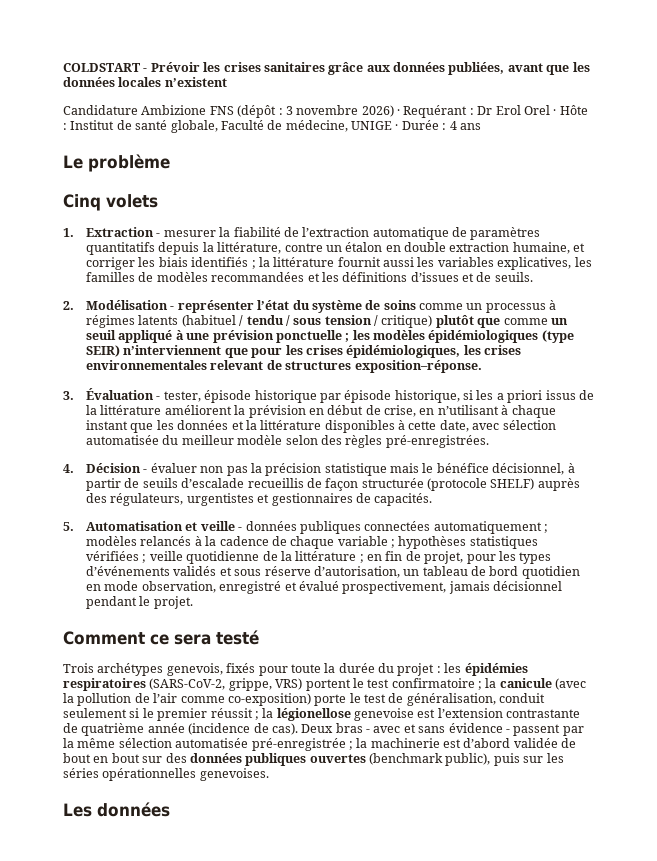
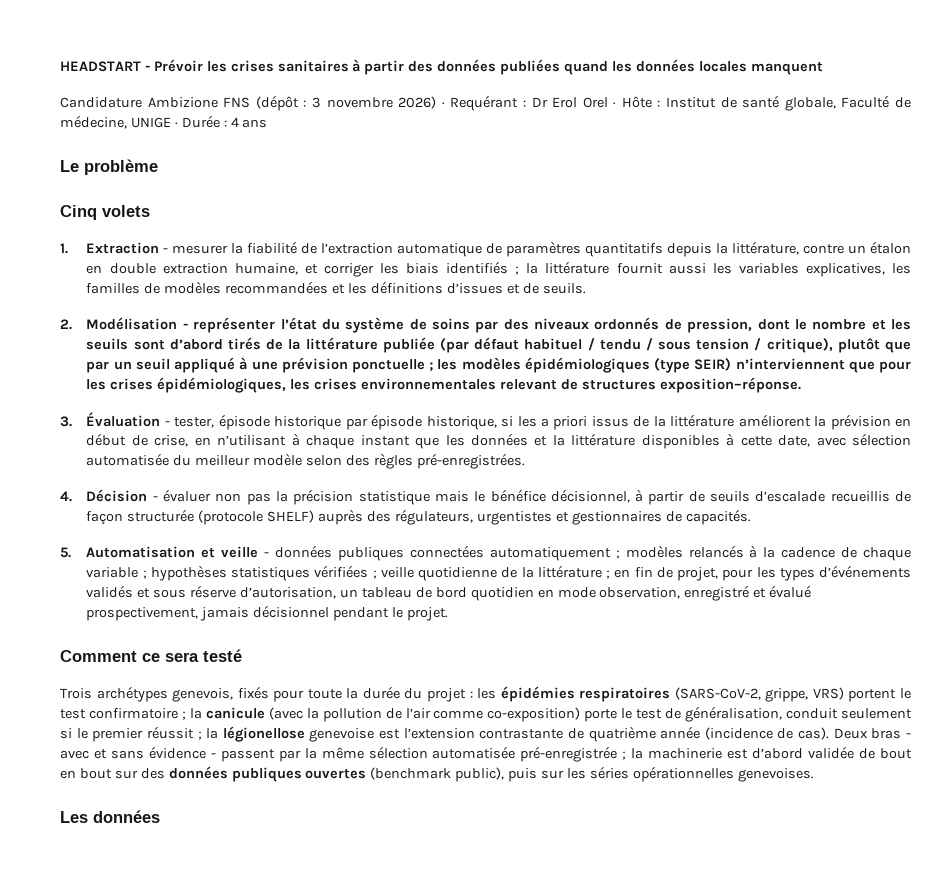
- COLDSTART - Prévoir les crises sanitaires grâce aux données publiées, avant que les données locales n’existent
+ HEADSTART - Prévoir les crises sanitaires à partir des données publiées quand les données locales manquent
- 2. Modélisation - représenter l’état du système de soins comme un processus à régimes latents (habituel / tendu / sous tension / critique) plutôt que comme un seuil appliqué à une prévision ponctuelle ; les modèles épidémiologiques (type SEIR) n’interviennent que pour les crises épidémiologiques, les crises environnementales relevant de structures exposition–réponse.
+ 2. Modélisation - représenter l’état du système de soins par des niveaux ordonnés de pression, dont le nombre et les seuils sont d’abord tirés de la littérature publiée (par défaut habituel / tendu / sous tension / critique), plutôt que par un seuil appliqué à une prévision ponctuelle ; les modèles épidémiologiques (type SEIR) n’interviennent que pour les crises épidémiologiques, les crises environnementales relevant de structures exposition–réponse.

